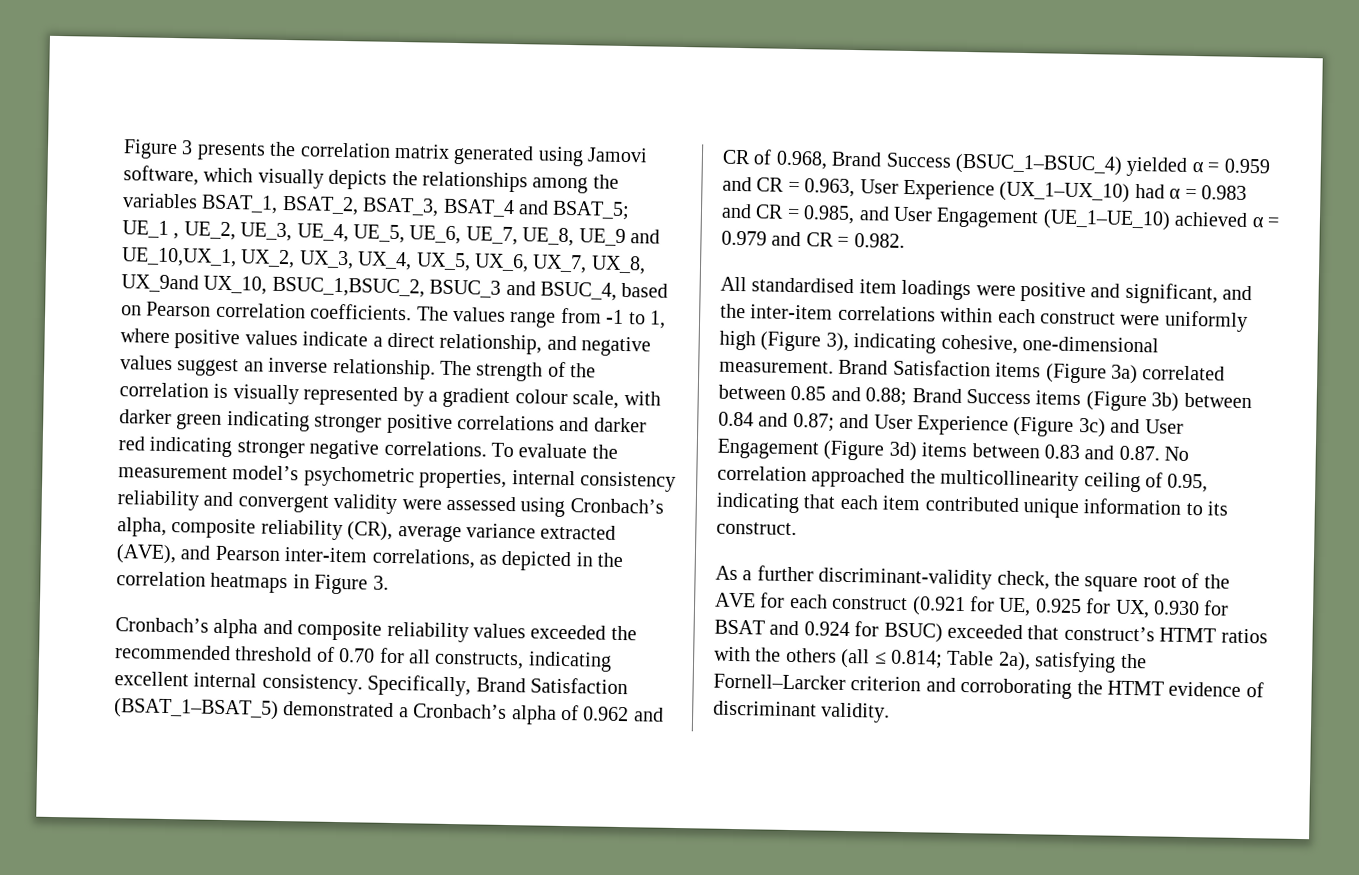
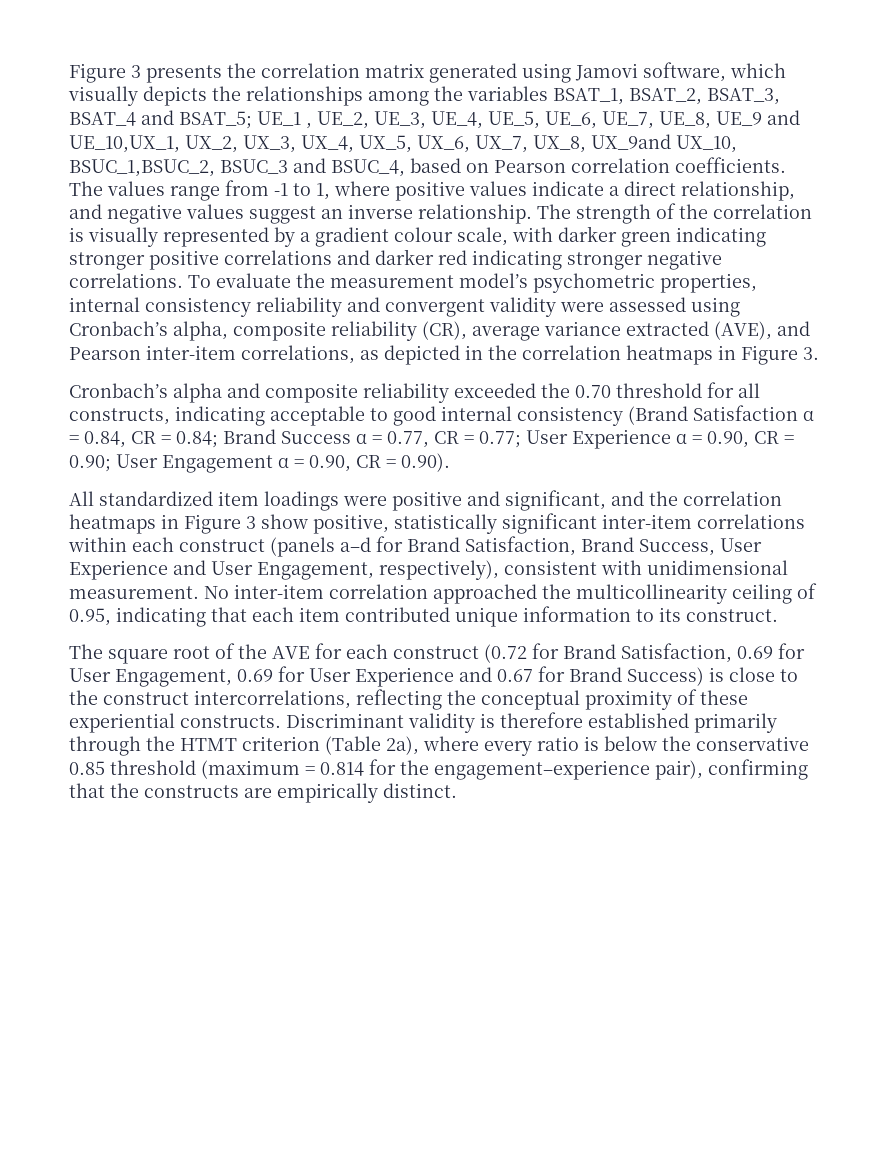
- Cronbach’s alpha and composite reliability values exceeded the recommended threshold of 0.70 for all constructs, indicating excellent internal consistency. Specifically, Brand Satisfaction (BSAT_1–BSAT_5) demonstrated a Cronbach’s alpha of 0.962 and CR of 0.968, Brand Success (BSUC_1–BSUC_4) yielded α = 0.959 and CR = 0.963, User Experience (UX_1–UX_10) had α = 0.983 and CR = 0.985, and User Engagement (UE_1–UE_10) achieved α = 0.979 and CR = 0.982.
+ Cronbach’s alpha and composite reliability exceeded the 0.70 threshold for all constructs, indicating acceptable to good internal consistency (Brand Satisfaction α = 0.84, CR = 0.84; Brand Success α = 0.77, CR = 0.77; User Experience α = 0.90, CR = 0.90; User Engagement α = 0.90, CR = 0.90).
- All standardised item loadings were positive and significant, and the inter-item correlations within each construct were uniformly high (Figure 3), indicating cohesive, one-dimensional measurement. Brand Satisfaction items (Figure 3a) correlated between 0.85 and 0.88; Brand Success items (Figure 3b) between 0.84 and 0.87; and User Experience (Figure 3c) and User Engagement (Figure 3d) items between 0.83 and 0.87. No correlation approached the multicollinearity ceiling of 0.95, indicating that each item contributed unique information to its construct.
+ All standardized item loadings were positive and significant, and the correlation heatmaps in Figure 3 show positive, statistically significant inter-item correlations within each construct (panels a–d for Brand Satisfaction, Brand Success, User Experience and User Engagement, respectively), consistent with unidimensional measurement. No inter-item correlation approached the multicollinearity ceiling of 0.95, indicating that each item contributed unique information to its construct.
- As a further discriminant-validity check, the square root of the AVE for each construct (0.921 for UE, 0.925 for UX, 0.930 for BSAT and 0.924 for BSUC) exceeded that construct’s HTMT ratios with the others (all ≤ 0.814; Table 2a), satisfying the Fornell–Larcker criterion and corroborating the HTMT evidence of discriminant validity.
+ The square root of the AVE for each construct (0.72 for Brand Satisfaction, 0.69 for User Engagement, 0.69 for User Experience and 0.67 for Brand Success) is close to the construct intercorrelations, reflecting the conceptual proximity of these experiential constructs. Discriminant validity is therefore established primarily through the HTMT criterion (Table 2a), where every ratio is below the conservative 0.85 threshold (maximum = 0.814 for the engagement–experience pair), confirming that the constructs are empirically distinct.

